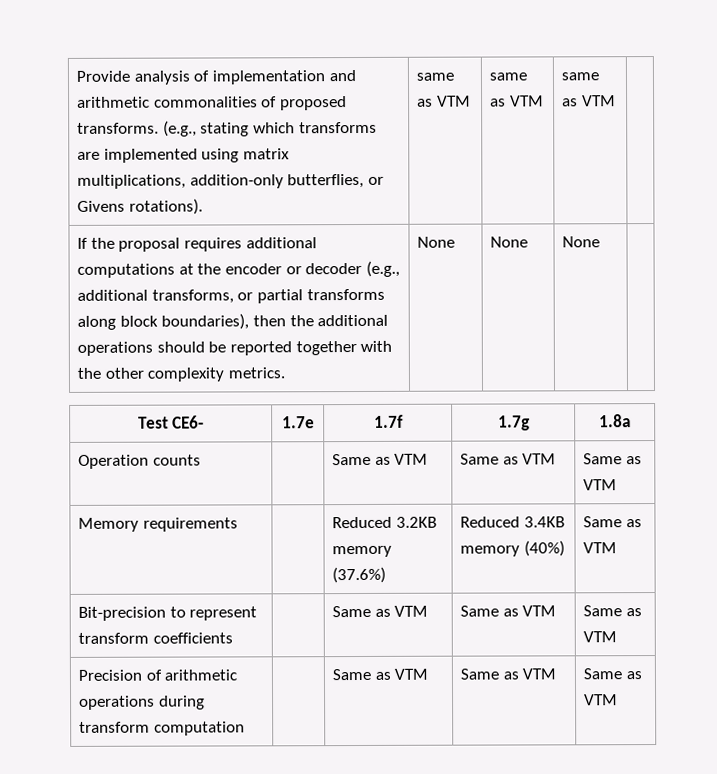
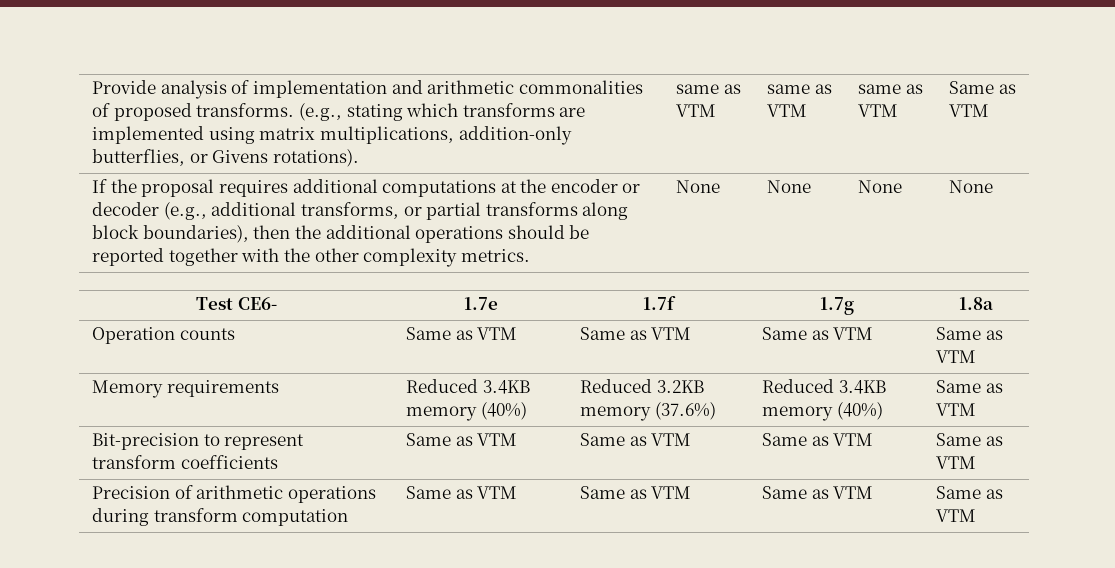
- Provide analysis of implementation and arithmetic commonalities of proposed transforms. (e.g., stating which transforms are implemented using matrix multiplications, addition-only butterflies, or Givens rotations). | same as VTM | same as VTM | same as VTM |
+ Provide analysis of implementation and arithmetic commonalities of proposed transforms. (e.g., stating which transforms are implemented using matrix multiplications, addition-only butterflies, or Givens rotations). | same as VTM | same as VTM | same as VTM | Same as VTM
- If the proposal requires additional computations at the encoder or decoder (e.g., additional transforms, or partial transforms along block boundaries), then the additional operations should be reported together with the other complexity metrics. | None | None | None |
+ If the proposal requires additional computations at the encoder or decoder (e.g., additional transforms, or partial transforms along block boundaries), then the additional operations should be reported together with the other complexity metrics. | None | None | None | None
- Operation counts | | Same as VTM | Same as VTM | Same as VTM
+ Operation counts | Same as VTM | Same as VTM | Same as VTM | Same as VTM
- Memory requirements | | Reduced 3.2KB memory (37.6%) | Reduced 3.4KB memory (40%) | Same as VTM
+ Memory requirements | Reduced 3.4KB memory (40%) | Reduced 3.2KB memory (37.6%) | Reduced 3.4KB memory (40%) | Same as VTM
- Bit-precision to represent transform coefficients | | Same as VTM | Same as VTM | Same as VTM
+ Bit-precision to represent transform coefficients | Same as VTM | Same as VTM | Same as VTM | Same as VTM
- Precision of arithmetic operations during transform computation | | Same as VTM | Same as VTM | Same as VTM
+ Precision of arithmetic operations during transform computation | Same as VTM | Same as VTM | Same as VTM | Same as VTM

